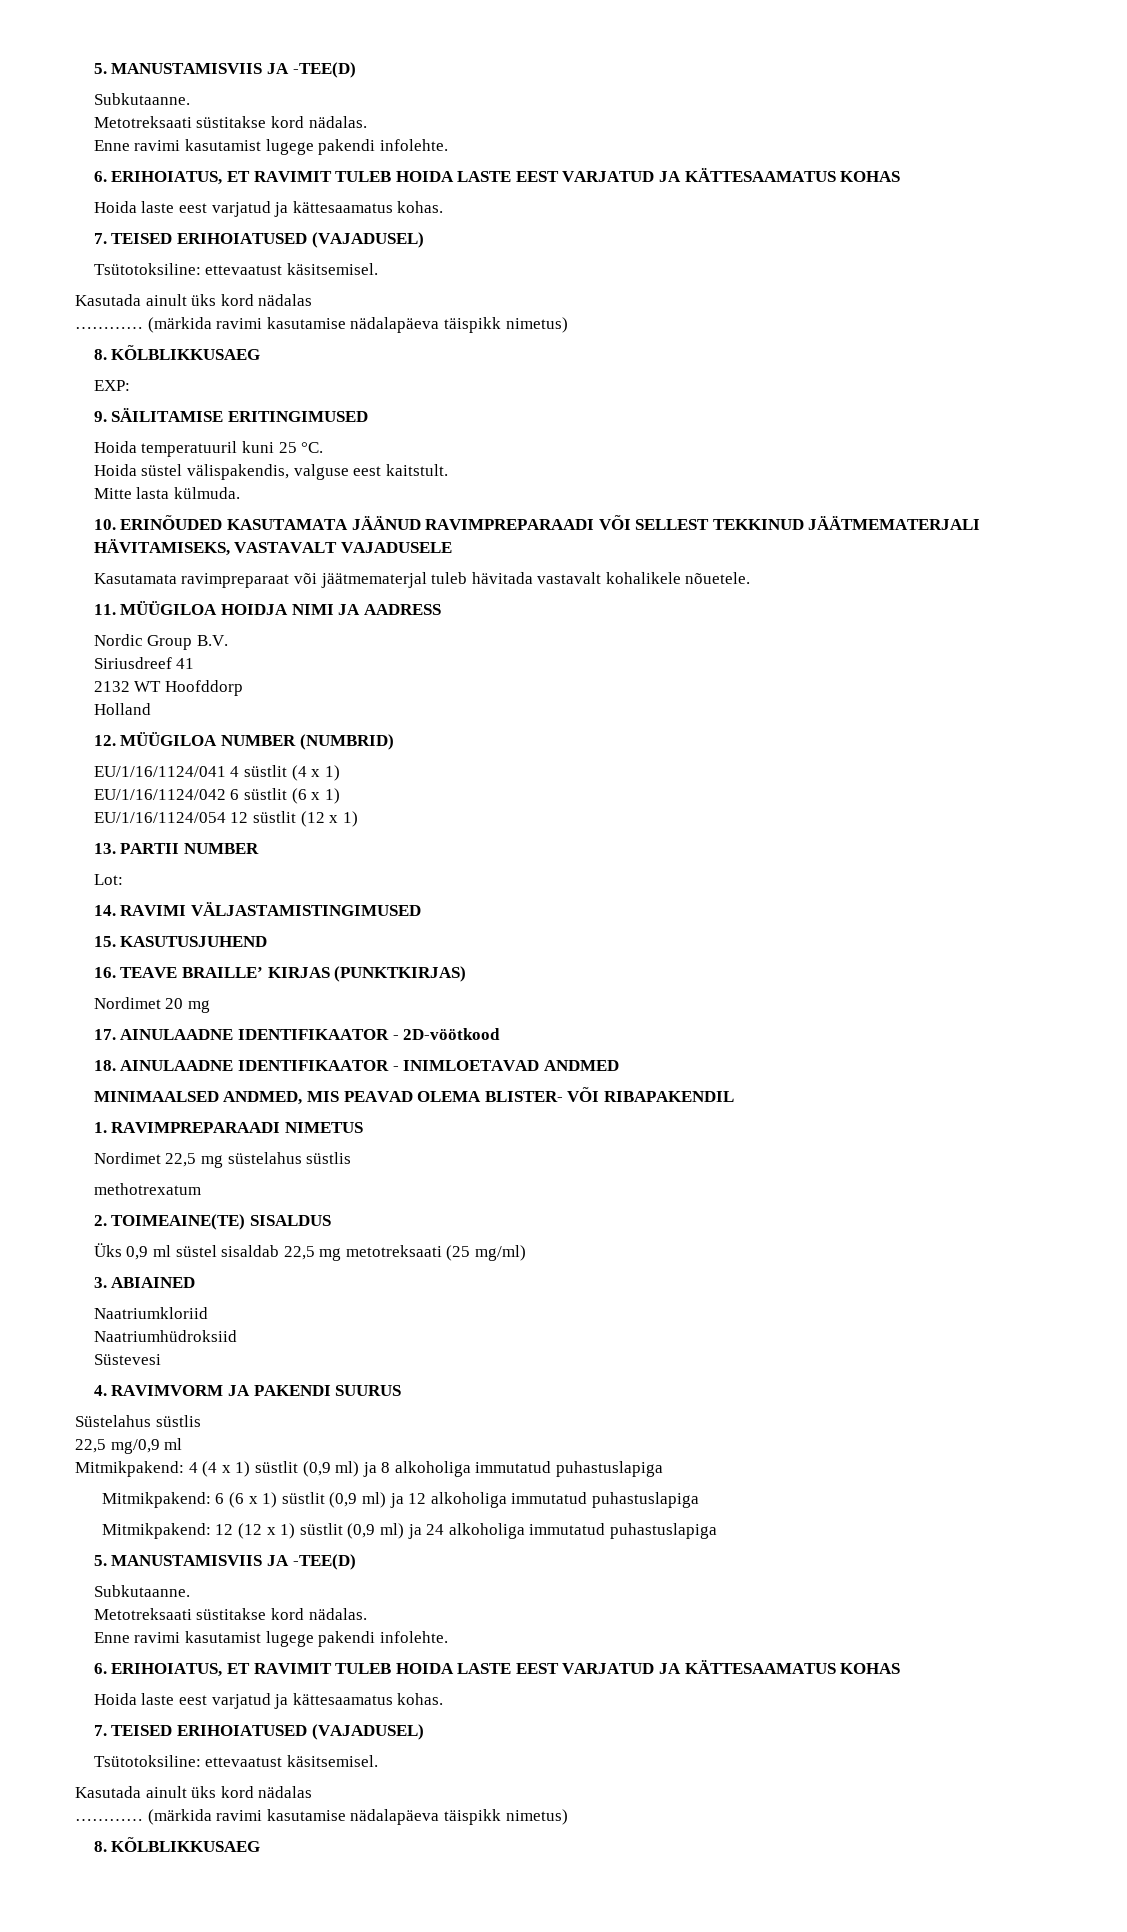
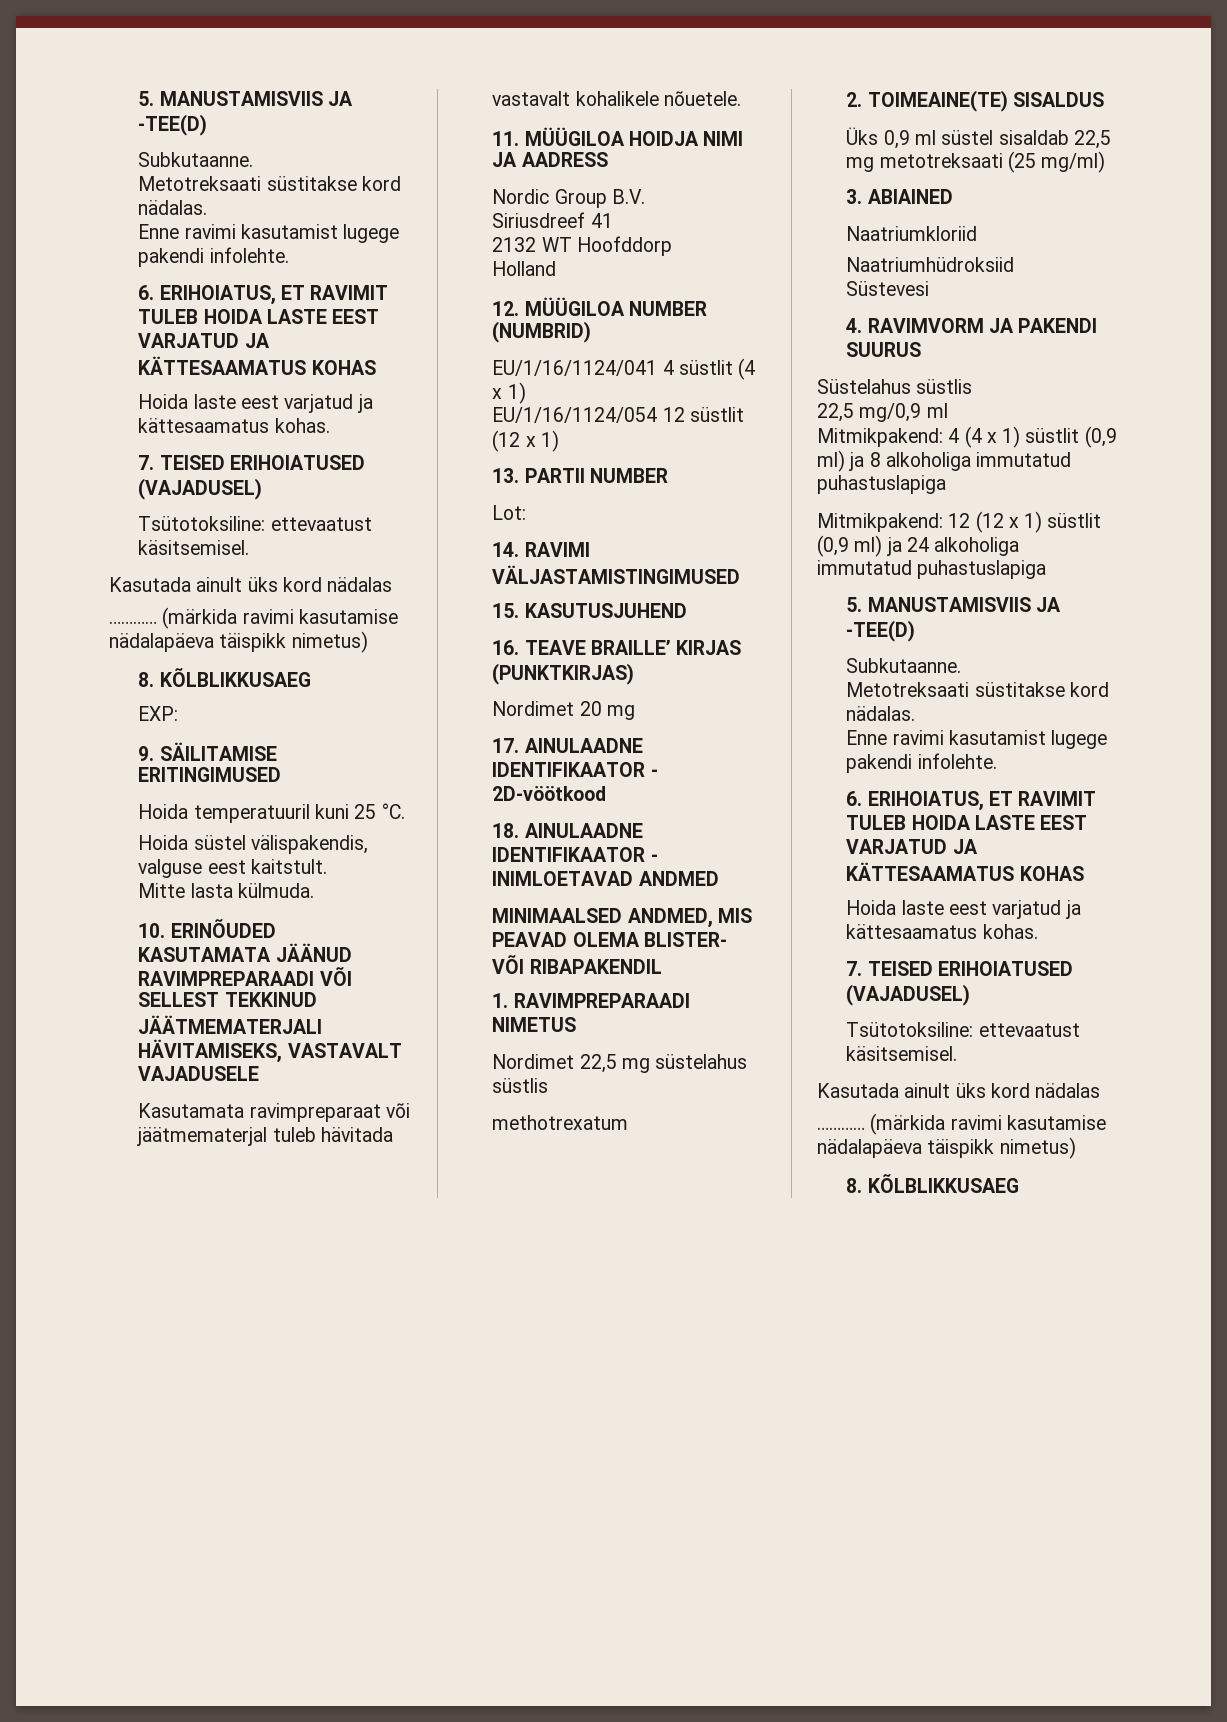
- EU/1/16/1124/042 6 süstlit (6 x 1)
- Mitmikpakend: 6 (6 x 1) süstlit (0,9 ml) ja 12 alkoholiga immutatud puhastuslapiga

